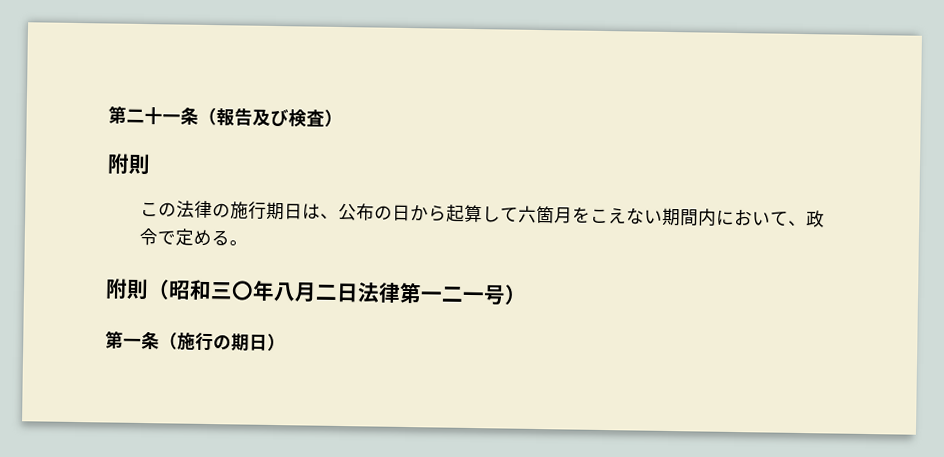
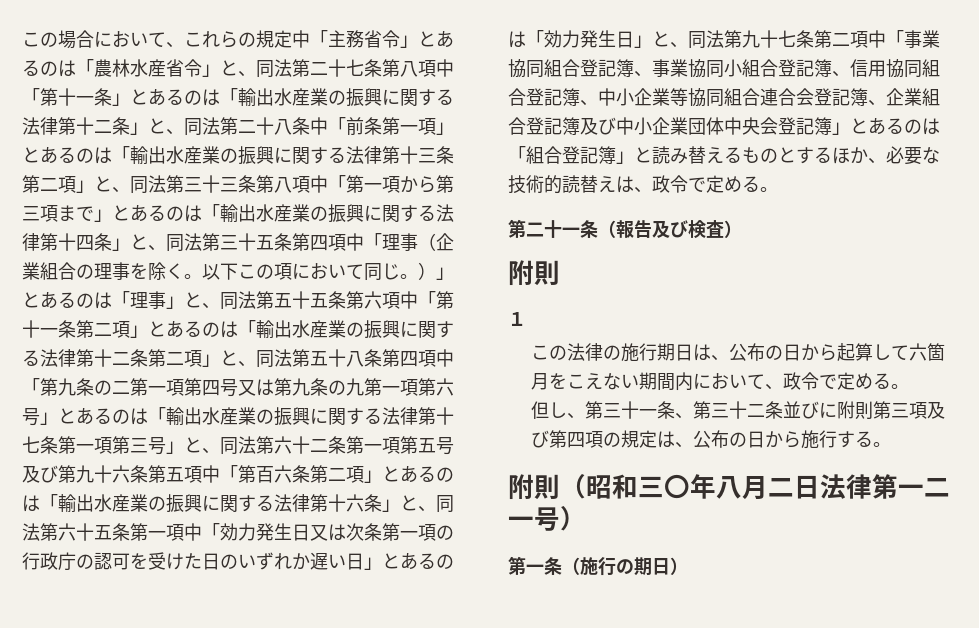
+ この場合において、これらの規定中「主務省令」とあるのは「農林水産省令」と、同法第二十七条第八項中「第十一条」とあるのは「輸出水産業の振興に関する法律第十二条」と、同法第二十八条中「前条第一項」とあるのは「輸出水産業の振興に関する法律第十三条第二項」と、同法第三十三条第八項中「第一項から第三項まで」とあるのは「輸出水産業の振興に関する法律第十四条」と、同法第三十五条第四項中「理事（企業組合の理事を除く。以下この項において同じ。）」とあるのは「理事」と、同法第五十五条第六項中「第十一条第二項」とあるのは「輸出水産業の振興に関する法律第十二条第二項」と、同法第五十八条第四項中「第九条の二第一項第四号又は第九条の九第一項第六号」とあるのは「輸出水産業の振興に関する法律第十七条第一項第三号」と、同法第六十二条第一項第五号及び第九十六条第五項中「第百六条第二項」とあるのは「輸出水産業の振興に関する法律第十六条」と、同法第六十五条第一項中「効力発生日又は次条第一項の行政庁の認可を受けた日のいずれか遅い日」とあるのは「効力発生日」と、同法第九十七条第二項中「事業協同組合登記簿、事業協同小組合登記簿、信用協同組合登記簿、中小企業等協同組合連合会登記簿、企業組合登記簿及び中小企業団体中央会登記簿」とあるのは「組合登記簿」と読み替えるものとするほか、必要な技術的読替えは、政令で定める。
+ １
+ 但し、第三十一条、第三十二条並びに附則第三項及び第四項の規定は、公布の日から施行する。

